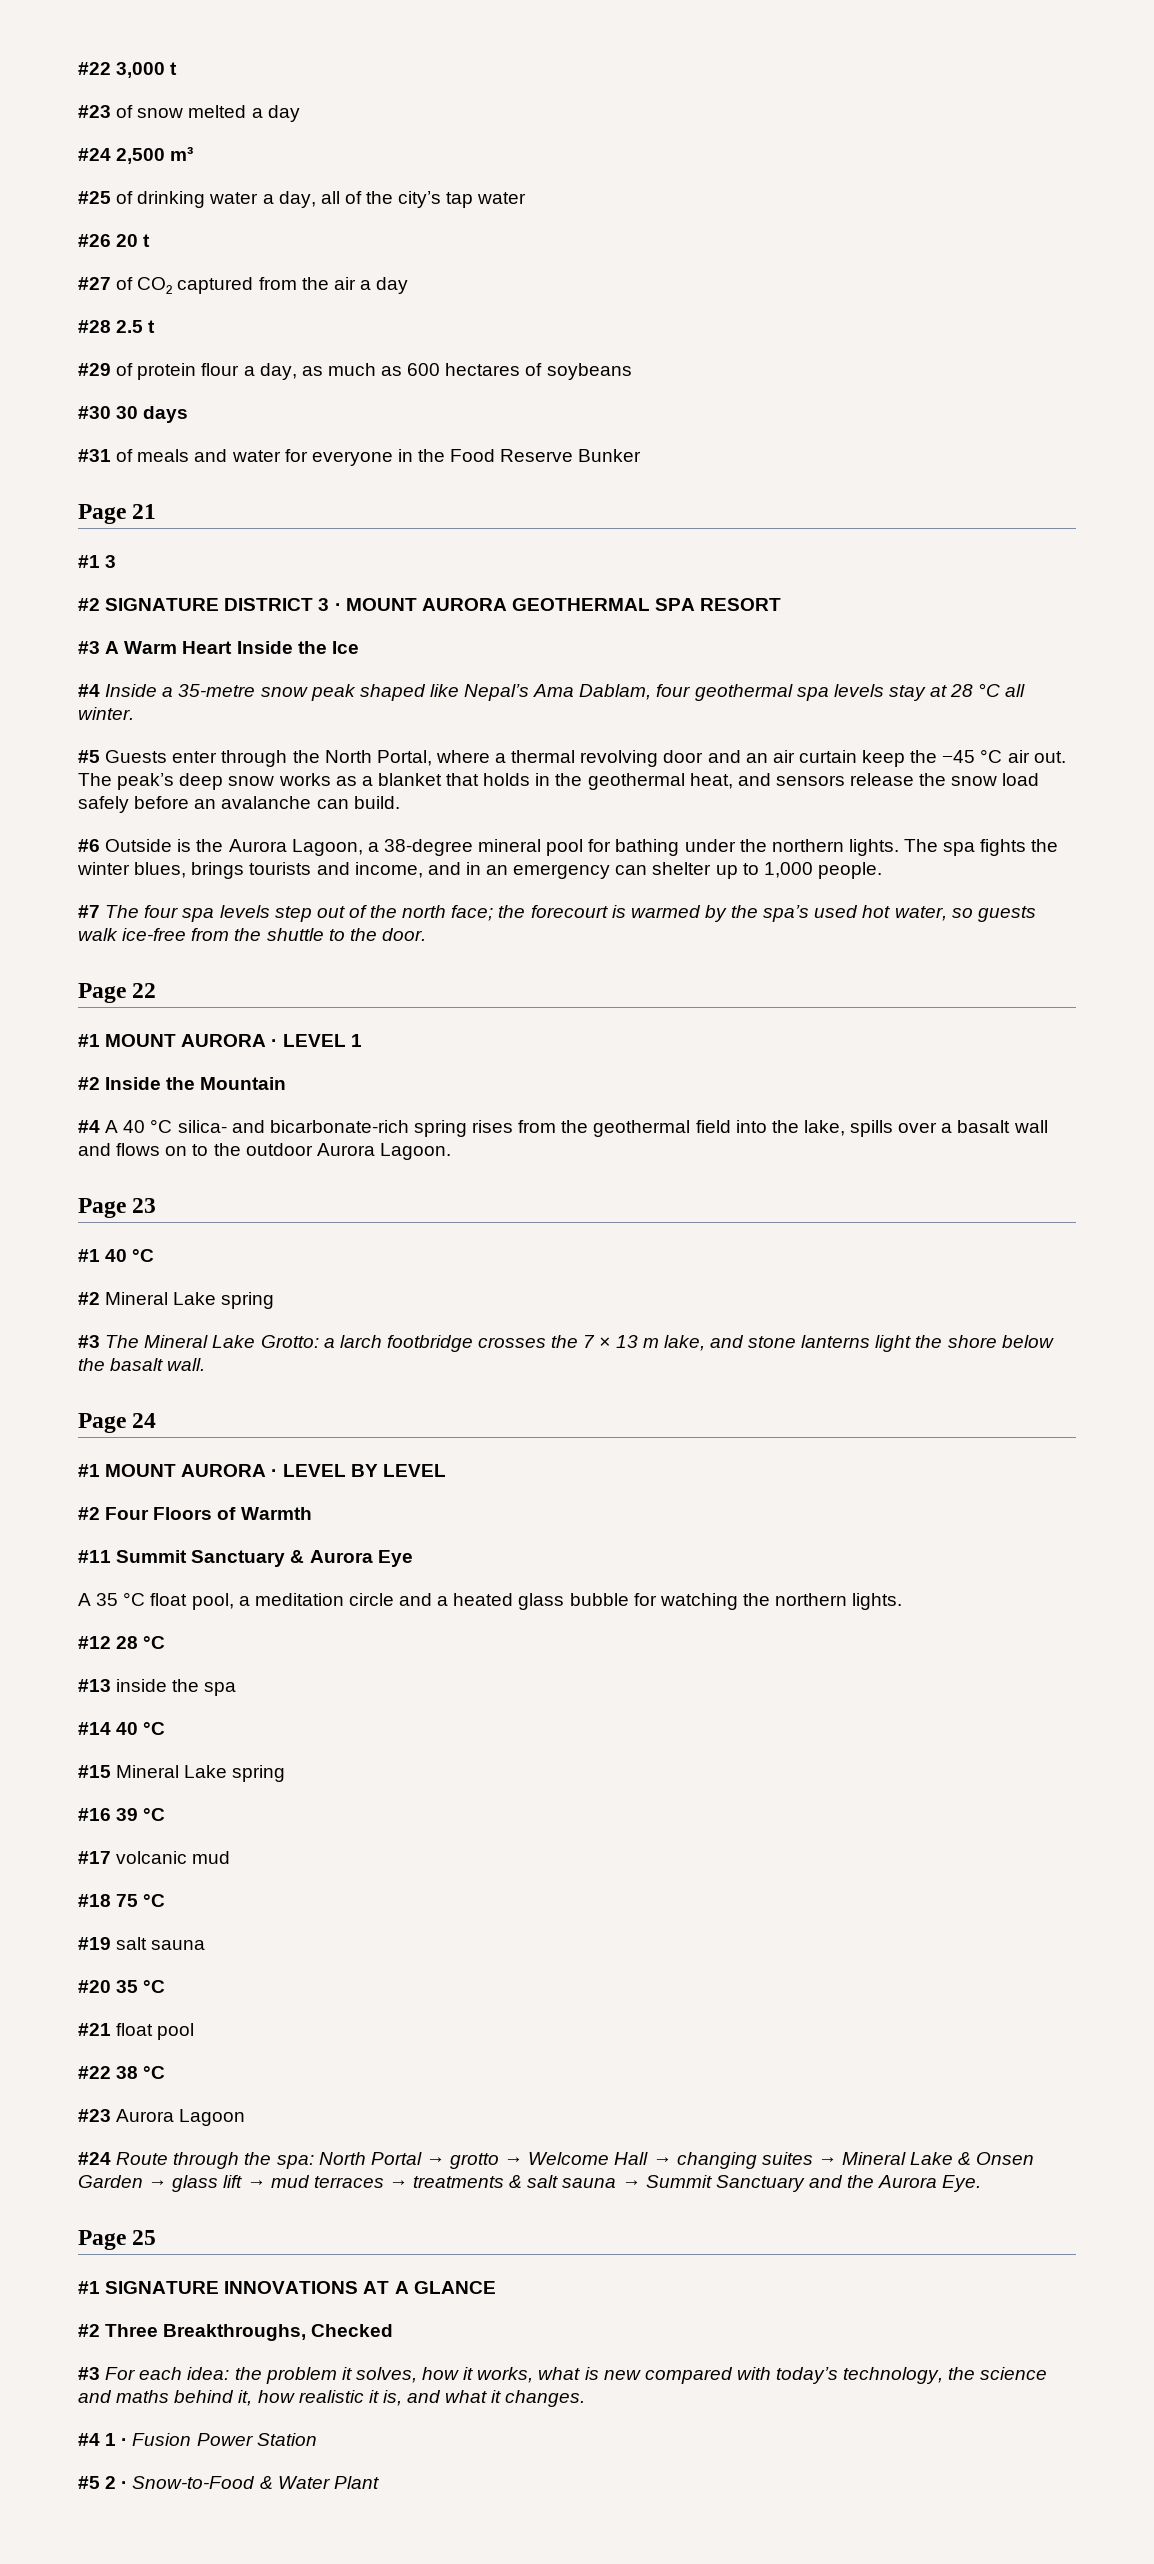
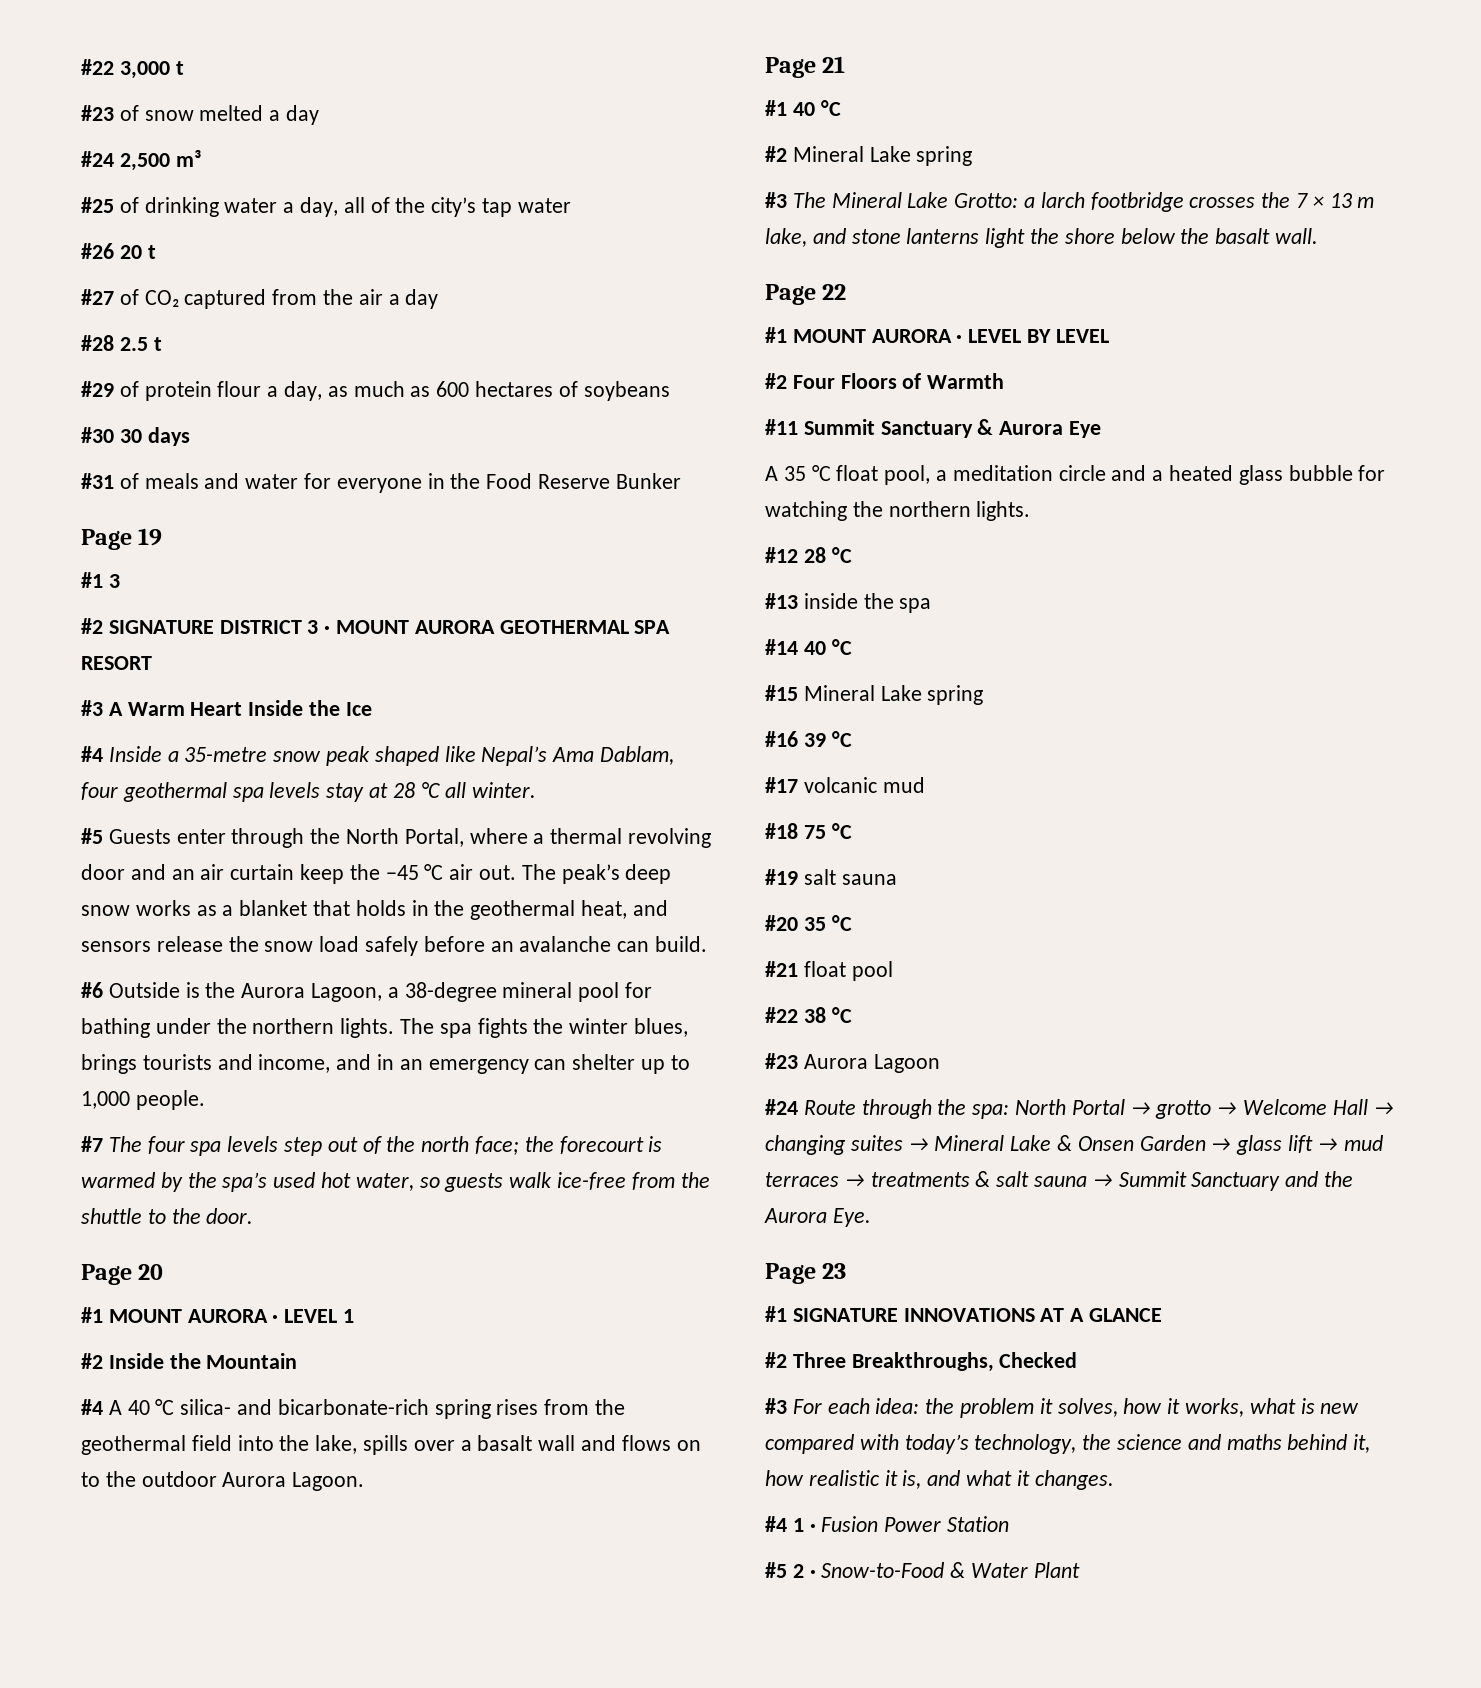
- Page 21
+ Page 19
- Page 22
+ Page 20
- Page 23
+ Page 21
- Page 24
+ Page 22
- Page 25
+ Page 23

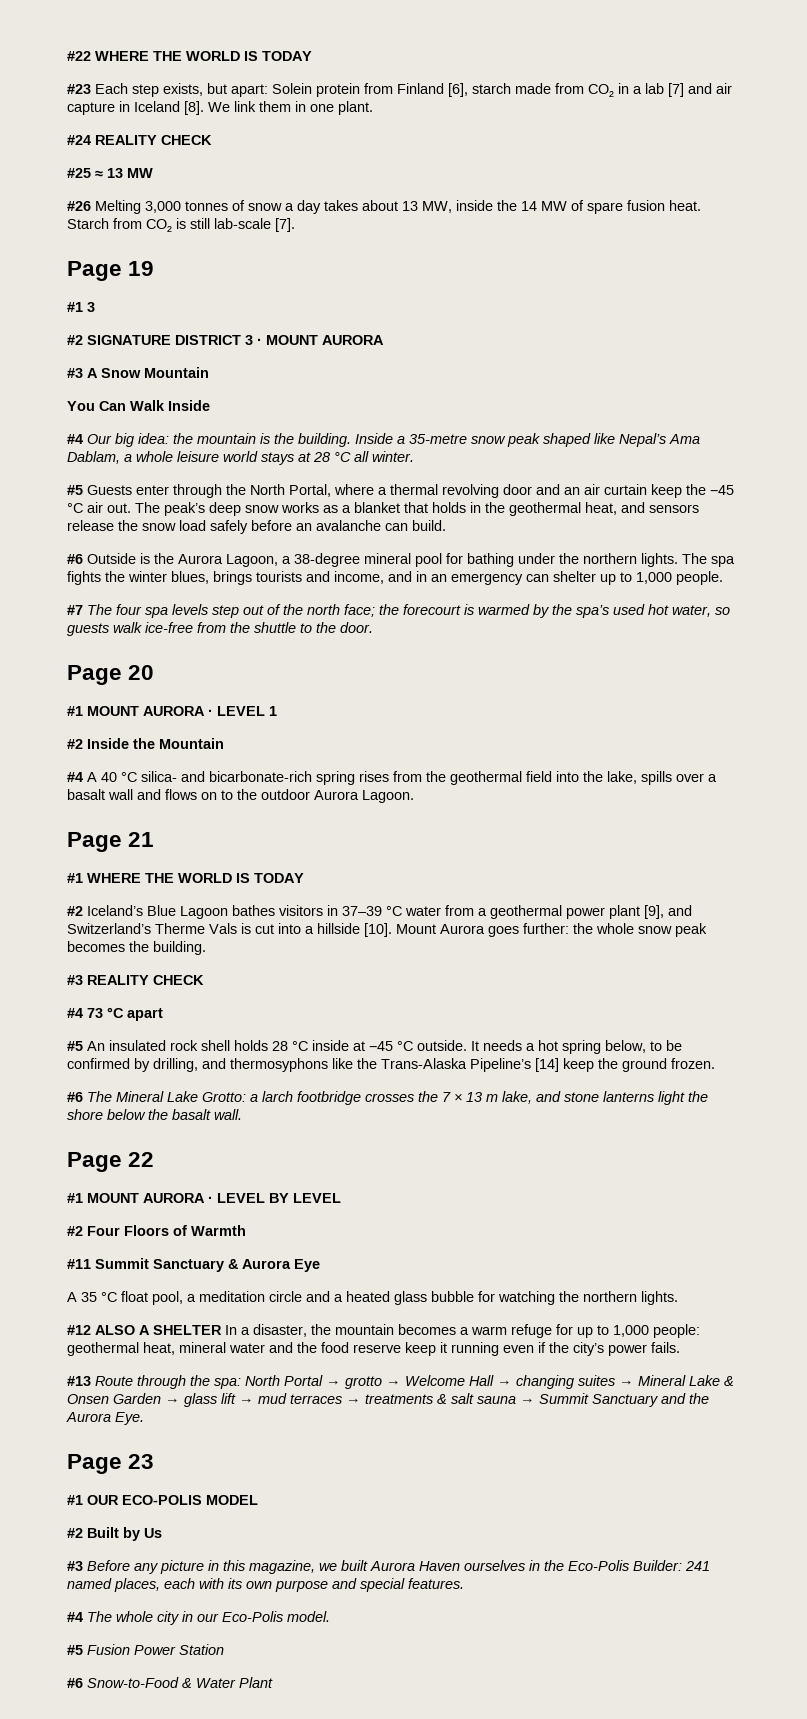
- #22 3,000 t
- #23 of snow melted a day
- #24 2,500 m³
- #25 of drinking water a day, all of the city’s tap water
- #26 20 t
- #27 of CO₂ captured from the air a day
- #28 2.5 t
- #29 of protein flour a day, as much as 600 hectares of soybeans
- #30 30 days
- #31 of meals and water for everyone in the Food Reserve Bunker
+ #22 WHERE THE WORLD IS TODAY
+ #23 Each step exists, but apart: Solein protein from Finland [6], starch made from CO₂ in a lab [7] and air capture in Iceland [8]. We link them in one plant.
+ #24 REALITY CHECK
+ #25 ≈ 13 MW
+ #26 Melting 3,000 tonnes of snow a day takes about 13 MW, inside the 14 MW of spare fusion heat. Starch from CO₂ is still lab-scale [7].
- #2 SIGNATURE DISTRICT 3 · MOUNT AURORA GEOTHERMAL SPA RESORT
+ #2 SIGNATURE DISTRICT 3 · MOUNT AURORA
- #3 A Warm Heart Inside the Ice
- #4 Inside a 35-metre snow peak shaped like Nepal’s Ama Dablam, four geothermal spa levels stay at 28 °C all winter.
+ #3 A Snow Mountain
+ You Can Walk Inside
+ #4 Our big idea: the mountain is the building. Inside a 35-metre snow peak shaped like Nepal’s Ama Dablam, a whole leisure world stays at 28 °C all winter.
- #1 40 °C
- #2 Mineral Lake spring
- #3 The Mineral Lake Grotto: a larch footbridge crosses the 7 × 13 m lake, and stone lanterns light the shore below the basalt wall.
+ #1 WHERE THE WORLD IS TODAY
+ #2 Iceland’s Blue Lagoon bathes visitors in 37–39 °C water from a geothermal power plant [9], and Switzerland’s Therme Vals is cut into a hillside [10]. Mount Aurora goes further: the whole snow peak becomes the building.
+ #3 REALITY CHECK
+ #4 73 °C apart
+ #5 An insulated rock shell holds 28 °C inside at −45 °C outside. It needs a hot spring below, to be confirmed by drilling, and thermosyphons like the Trans-Alaska Pipeline’s [14] keep the ground frozen.
+ #6 The Mineral Lake Grotto: a larch footbridge crosses the 7 × 13 m lake, and stone lanterns light the shore below the basalt wall.
- #12 28 °C
- #13 inside the spa
- #14 40 °C
- #15 Mineral Lake spring
- #16 39 °C
- #17 volcanic mud
- #18 75 °C
- #19 salt sauna
- #20 35 °C
- #21 float pool
- #22 38 °C
- #23 Aurora Lagoon
- #24 Route through the spa: North Portal → grotto → Welcome Hall → changing suites → Mineral Lake & Onsen Garden → glass lift → mud terraces → treatments & salt sauna → Summit Sanctuary and the Aurora Eye.
+ #12 ALSO A SHELTER In a disaster, the mountain becomes a warm refuge for up to 1,000 people: geothermal heat, mineral water and the food reserve keep it running even if the city’s power fails.
+ #13 Route through the spa: North Portal → grotto → Welcome Hall → changing suites → Mineral Lake & Onsen Garden → glass lift → mud terraces → treatments & salt sauna → Summit Sanctuary and the Aurora Eye.
- #1 SIGNATURE INNOVATIONS AT A GLANCE
- #2 Three Breakthroughs, Checked
- #3 For each idea: the problem it solves, how it works, what is new compared with today’s technology, the science and maths behind it, how realistic it is, and what it changes.
- #4 1 · Fusion Power Station
+ #1 OUR ECO-POLIS MODEL
+ #2 Built by Us
+ #3 Before any picture in this magazine, we built Aurora Haven ourselves in the Eco-Polis Builder: 241 named places, each with its own purpose and special features.
+ #4 The whole city in our Eco-Polis model.
+ #5 Fusion Power Station
- #5 2 · Snow-to-Food & Water Plant
+ #6 Snow-to-Food & Water Plant

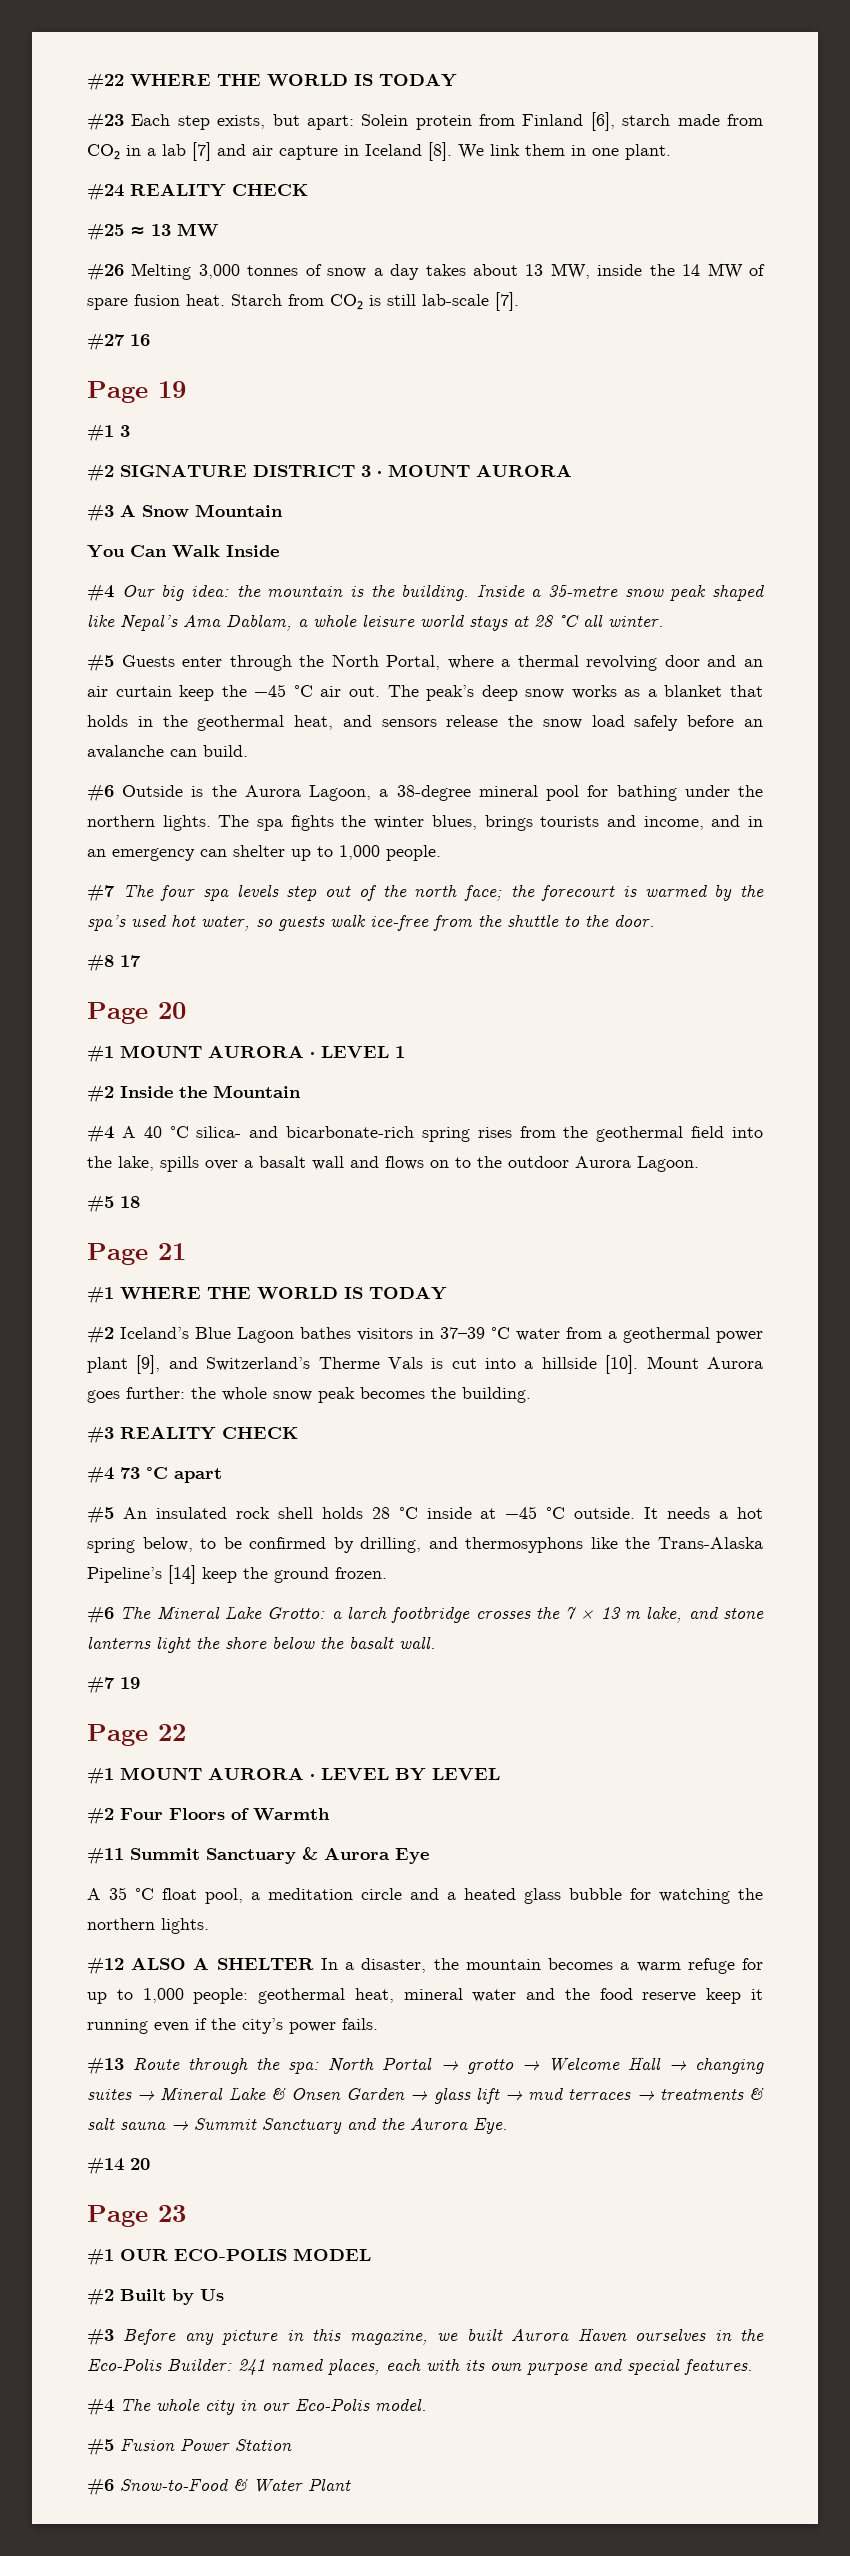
+ #27 16
+ #8 17
+ #5 18
+ #7 19
+ #14 20

